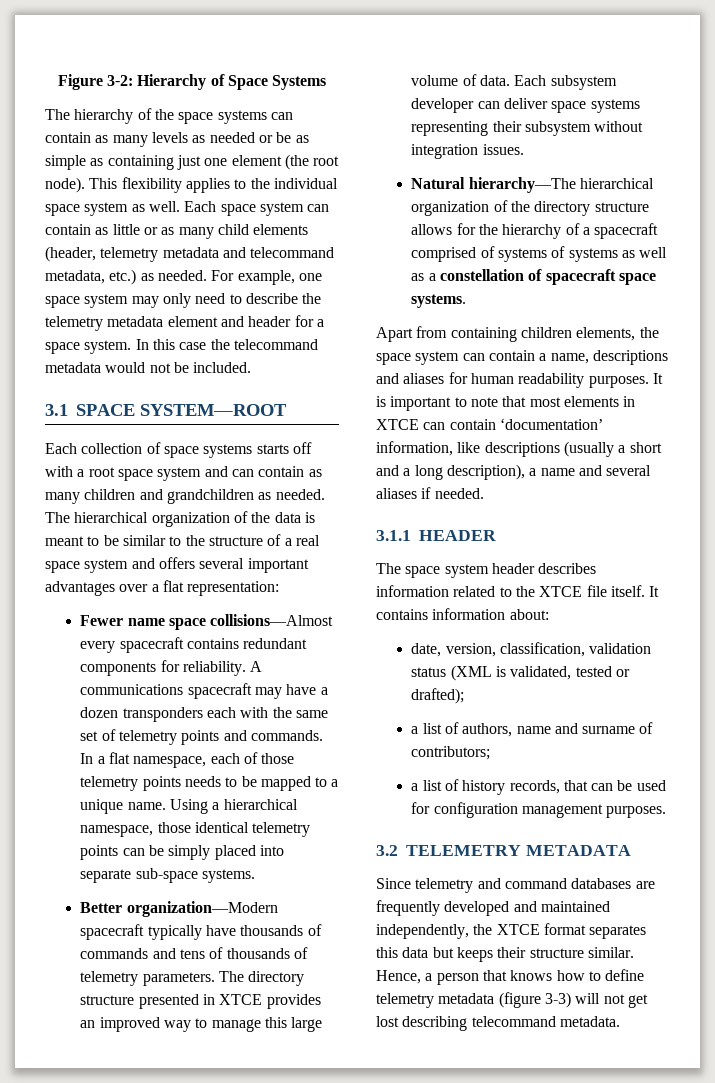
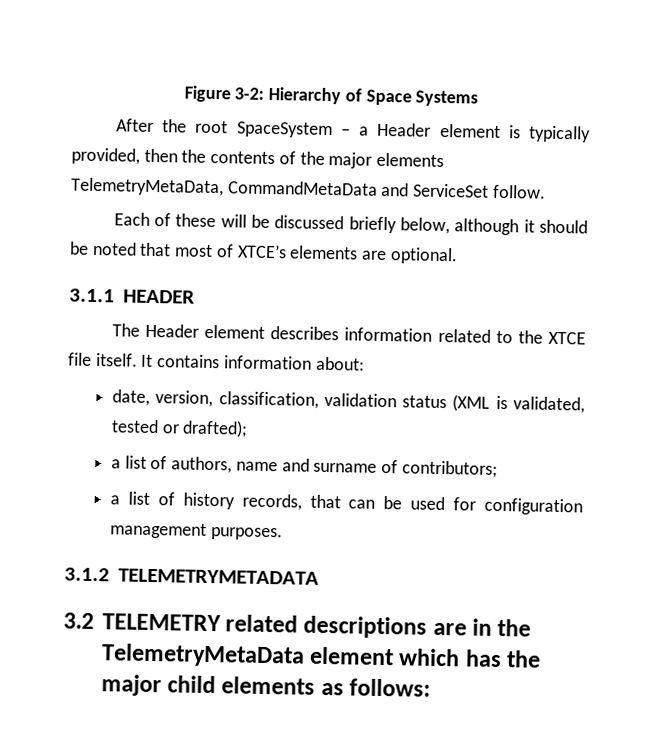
- The hierarchy of the space systems can contain as many levels as needed or be as simple as containing just one element (the root node). This flexibility applies to the individual space system as well. Each space system can contain as little or as many child elements (header, telemetry metadata and telecommand metadata, etc.) as needed. For example, one space system may only need to describe the telemetry metadata element and header for a space system. In this case the telecommand metadata would not be included.
- 3.1 SPACE SYSTEM—ROOT
- Each collection of space systems starts off with a root space system and can contain as many children and grandchildren as needed. The hierarchical organization of the data is meant to be similar to the structure of a real space system and offers several important advantages over a flat representation:
- Fewer name space collisions—Almost every spacecraft contains redundant components for reliability. A communications spacecraft may have a dozen transponders each with the same set of telemetry points and commands. In a flat namespace, each of those telemetry points needs to be mapped to a unique name. Using a hierarchical namespace, those identical telemetry points can be simply placed into separate sub-space systems.
- Better organization—Modern spacecraft typically have thousands of commands and tens of thousands of telemetry parameters. The directory structure presented in XTCE provides an improved way to manage this large volume of data. Each subsystem developer can deliver space systems representing their subsystem without integration issues.
- Natural hierarchy—The hierarchical organization of the directory structure allows for the hierarchy of a spacecraft comprised of systems of systems as well as a constellation of spacecraft space systems.
- Apart from containing children elements, the space system can contain a name, descriptions and aliases for human readability purposes. It is important to note that most elements in XTCE can contain ‘documentation’ information, like descriptions (usually a short and a long description), a name and several aliases if needed.
+ After the root SpaceSystem – a Header element is typically provided, then the contents of the major elements TelemetryMetaData, CommandMetaData and ServiceSet follow.
+ Each of these will be discussed briefly below, although it should be noted that most of XTCE’s elements are optional.
- The space system header describes information related to the XTCE file itself.
+ The Header element describes information related to the XTCE file itself.
- 3.2 TELEMETRY METADATA
- Since telemetry and command databases are frequently developed and maintained independently, the XTCE format separates this data but keeps their structure similar. Hence, a person that knows how to define telemetry metadata (figure 3-3) will not get lost describing telecommand metadata.
+ 3.1.2 TELEMETRYMETADATA
+ 3.2 TELEMETRY related descriptions are in the TelemetryMetaData element which has the major child elements as follows:

